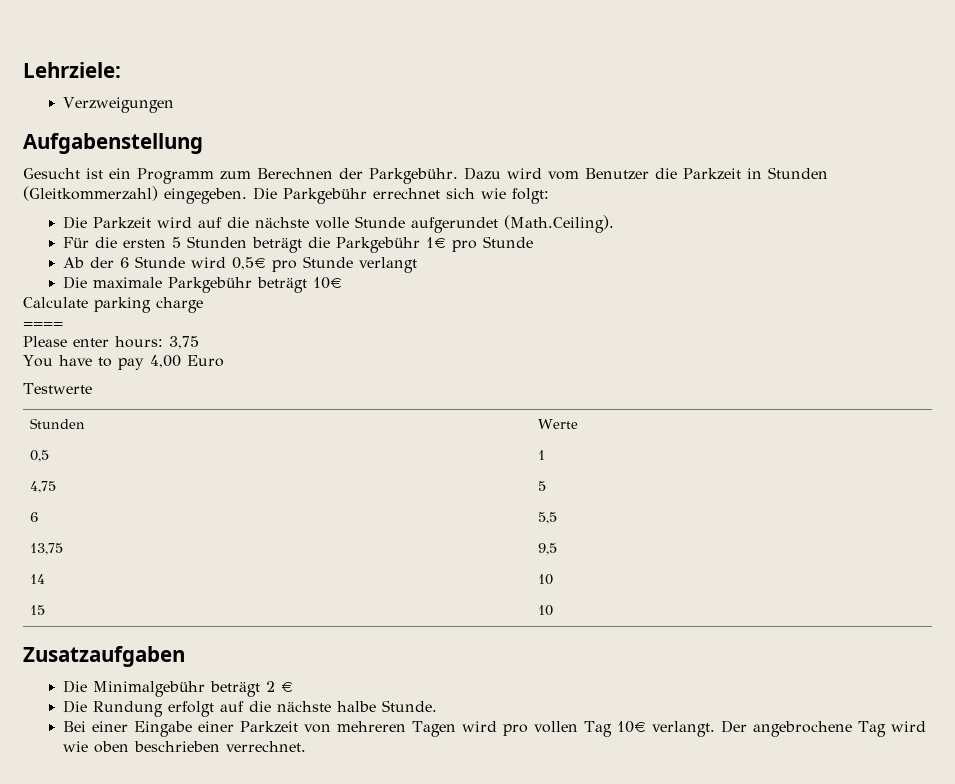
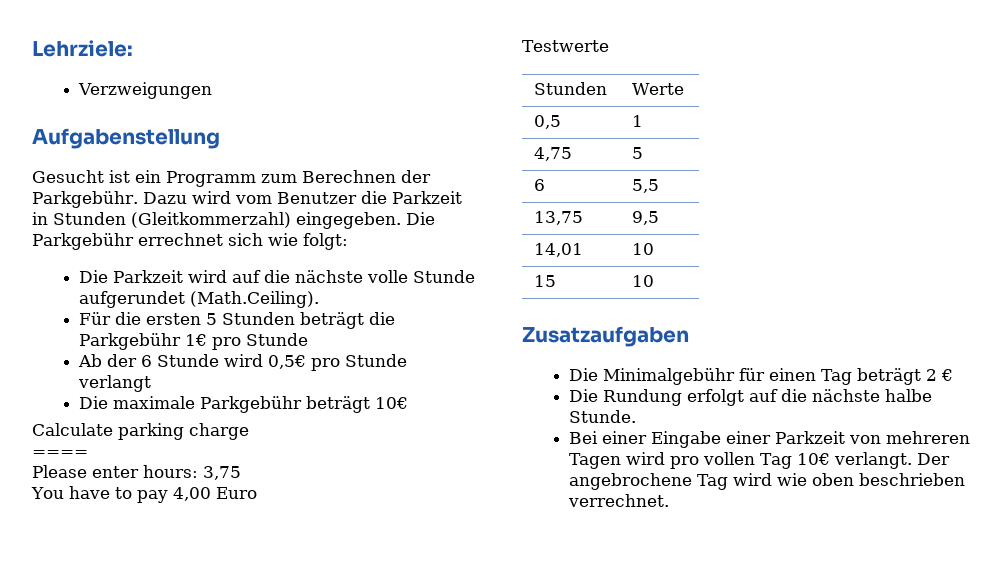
- 14 | 10
+ 14,01 | 10
- Die Minimalgebühr beträgt 2 €
+ Die Minimalgebühr für einen Tag beträgt 2 €

